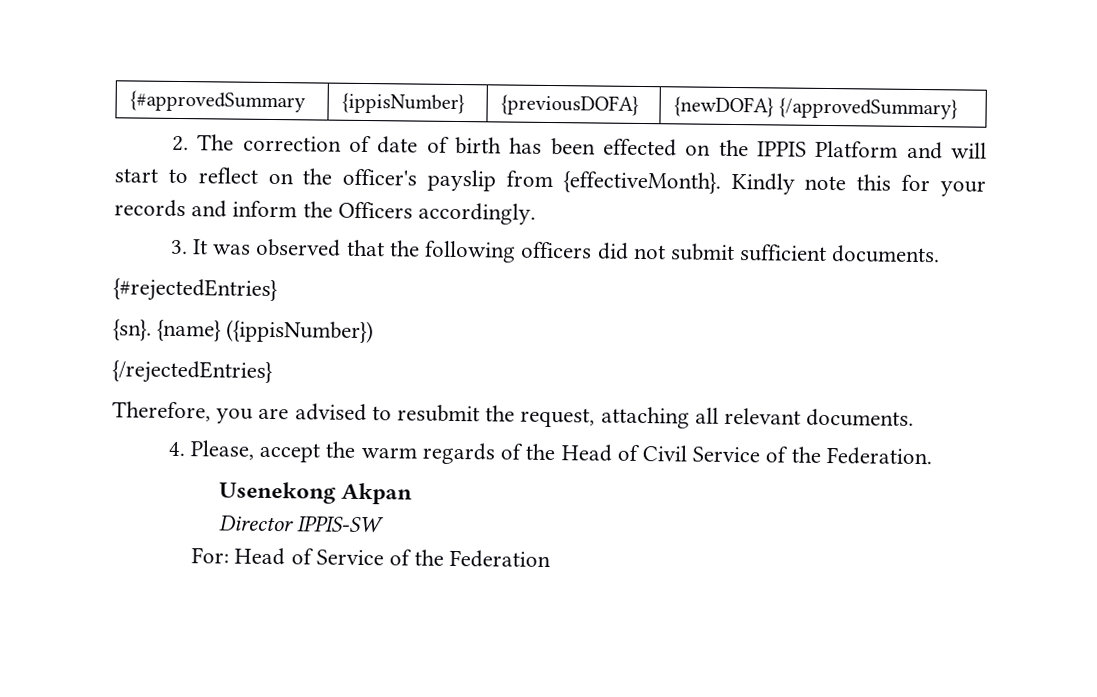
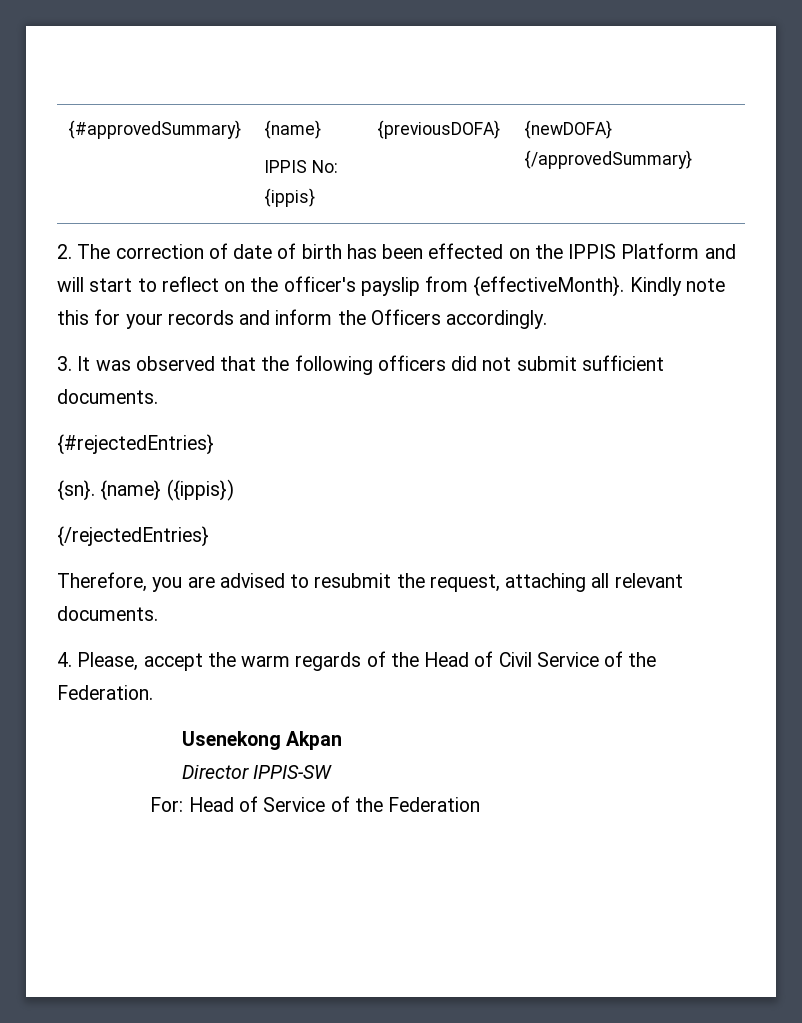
- {#approvedSummary | {ippisNumber} | {previousDOFA} | {newDOFA} {/approvedSummary}
+ {#approvedSummary} | {name}
+ IPPIS No: {ippis} | {previousDOFA} | {newDOFA} {/approvedSummary}
- {name} ({ippisNumber})
+ {name} ({ippis})

